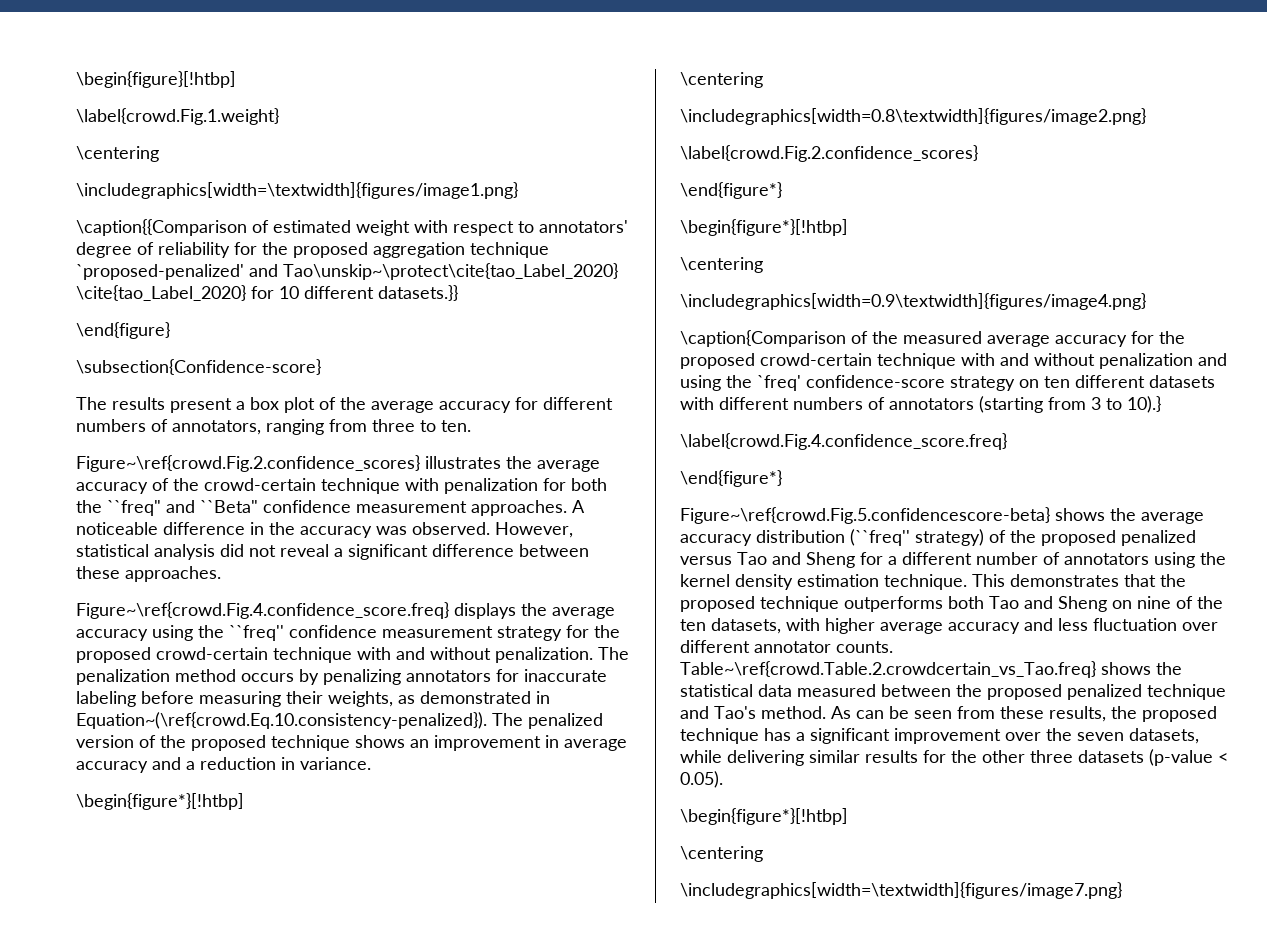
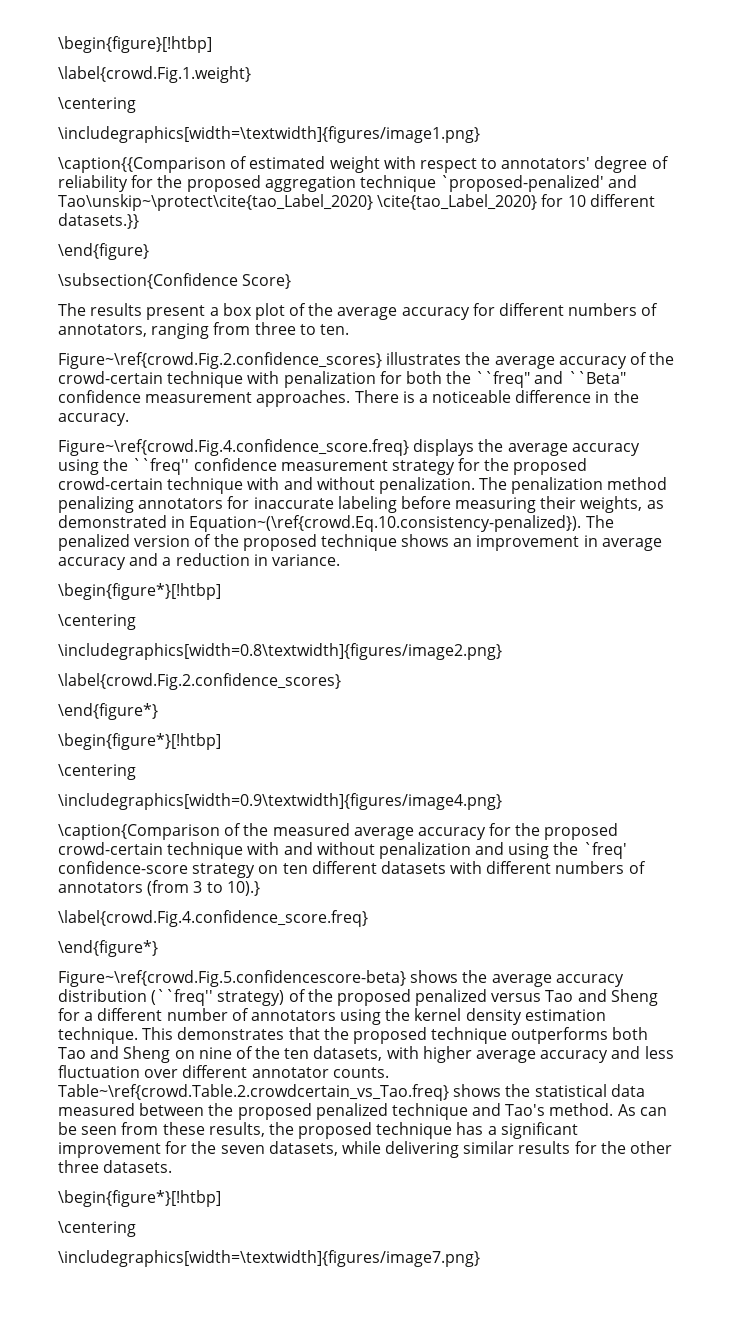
- \subsection{Confidence-score}
+ \subsection{Confidence Score}
- A noticeable difference in the accuracy was observed. However, statistical analysis did not reveal a significant difference between these approaches.
+ There is a noticeable difference in the accuracy.
- The penalization method occurs by penalizing annotators for inaccurate labeling before measuring their weights, as demonstrated in Equation~(\ref{crowd.Eq.10.consistency-penalized}). The penalized version of the proposed technique shows an improvement in average accuracy and a reduction in variance.
+ The penalization method penalizing annotators for inaccurate labeling before measuring their weights, as demonstrated in Equation~(\ref{crowd.Eq.10.consistency-penalized}). The penalized version of the proposed technique shows an improvement in average accuracy and a reduction in variance.
- \caption{Comparison of the measured average accuracy for the proposed crowd-certain technique with and without penalization and using the `freq' confidence-score strategy on ten different datasets with different numbers of annotators (starting from 3 to 10).}
+ \caption{Comparison of the measured average accuracy for the proposed crowd-certain technique with and without penalization and using the `freq' confidence-score strategy on ten different datasets with different numbers of annotators (from 3 to 10).}
- As can be seen from these results, the proposed technique has a significant improvement over the seven datasets, while delivering similar results for the other three datasets (p-value < 0.05).
+ As can be seen from these results, the proposed technique has a significant improvement for the seven datasets, while delivering similar results for the other three datasets.

